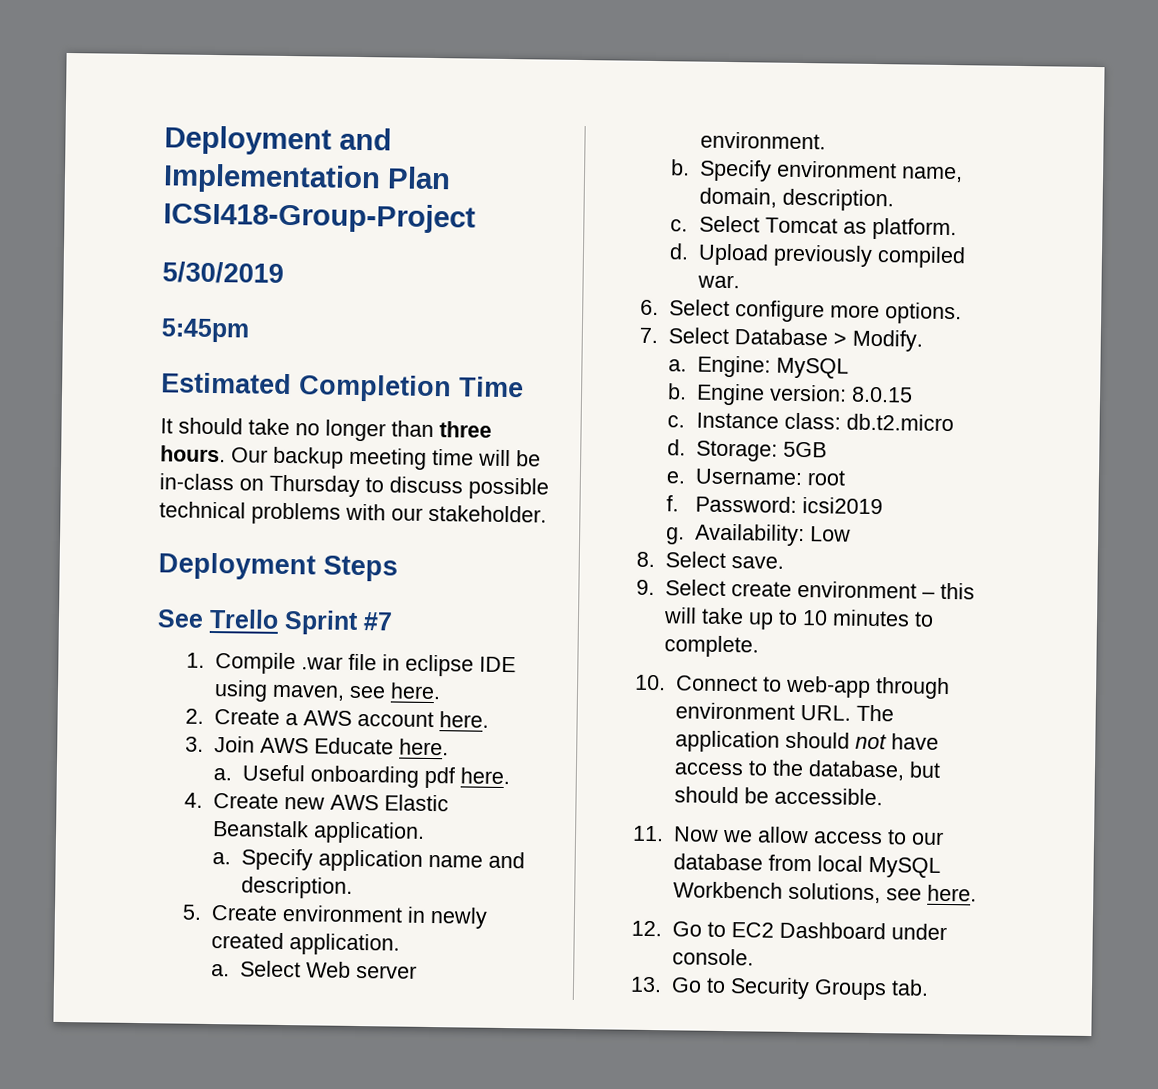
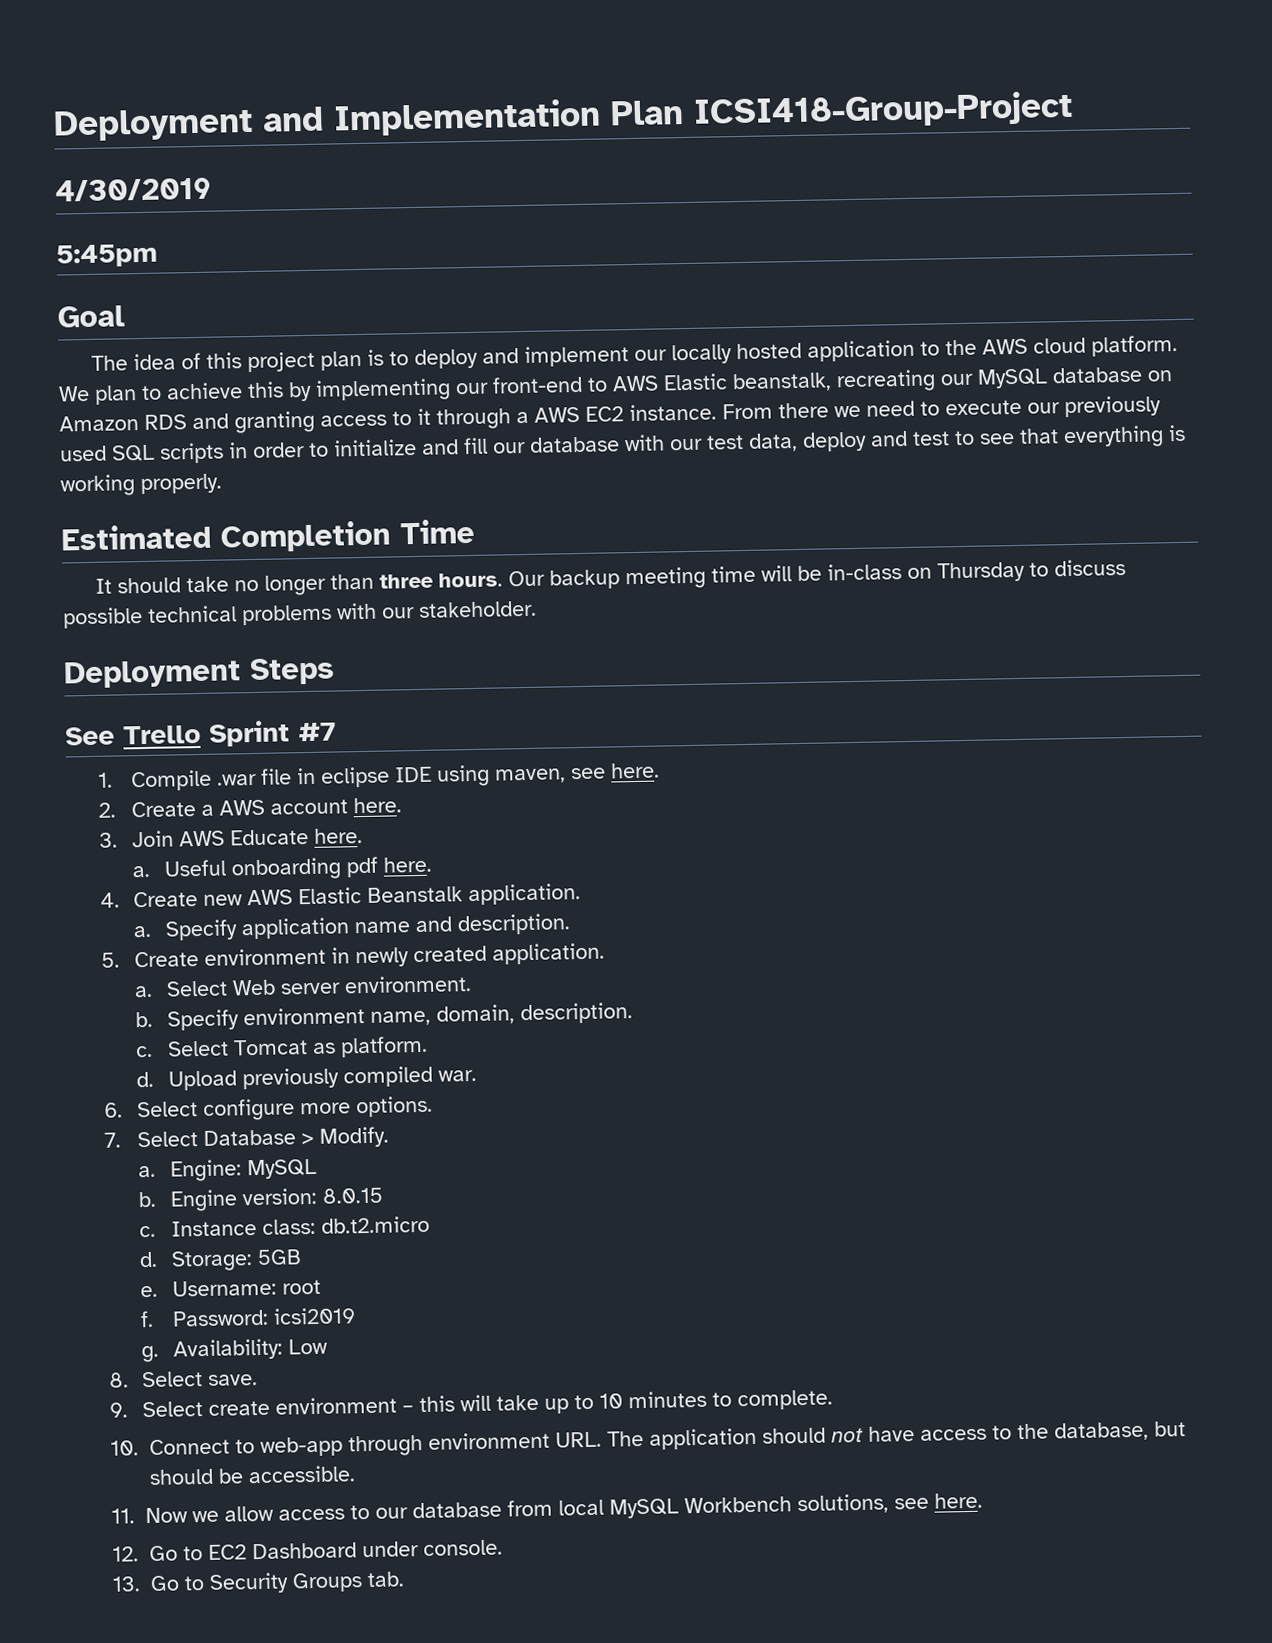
- 5/30/2019
+ 4/30/2019
+ Goal
+ The idea of this project plan is to deploy and implement our locally hosted application to the AWS cloud platform. We plan to achieve this by implementing our front-end to AWS Elastic beanstalk, recreating our MySQL database on Amazon RDS and granting access to it through a AWS EC2 instance. From there we need to execute our previously used SQL scripts in order to initialize and fill our database with our test data, deploy and test to see that everything is working properly.

